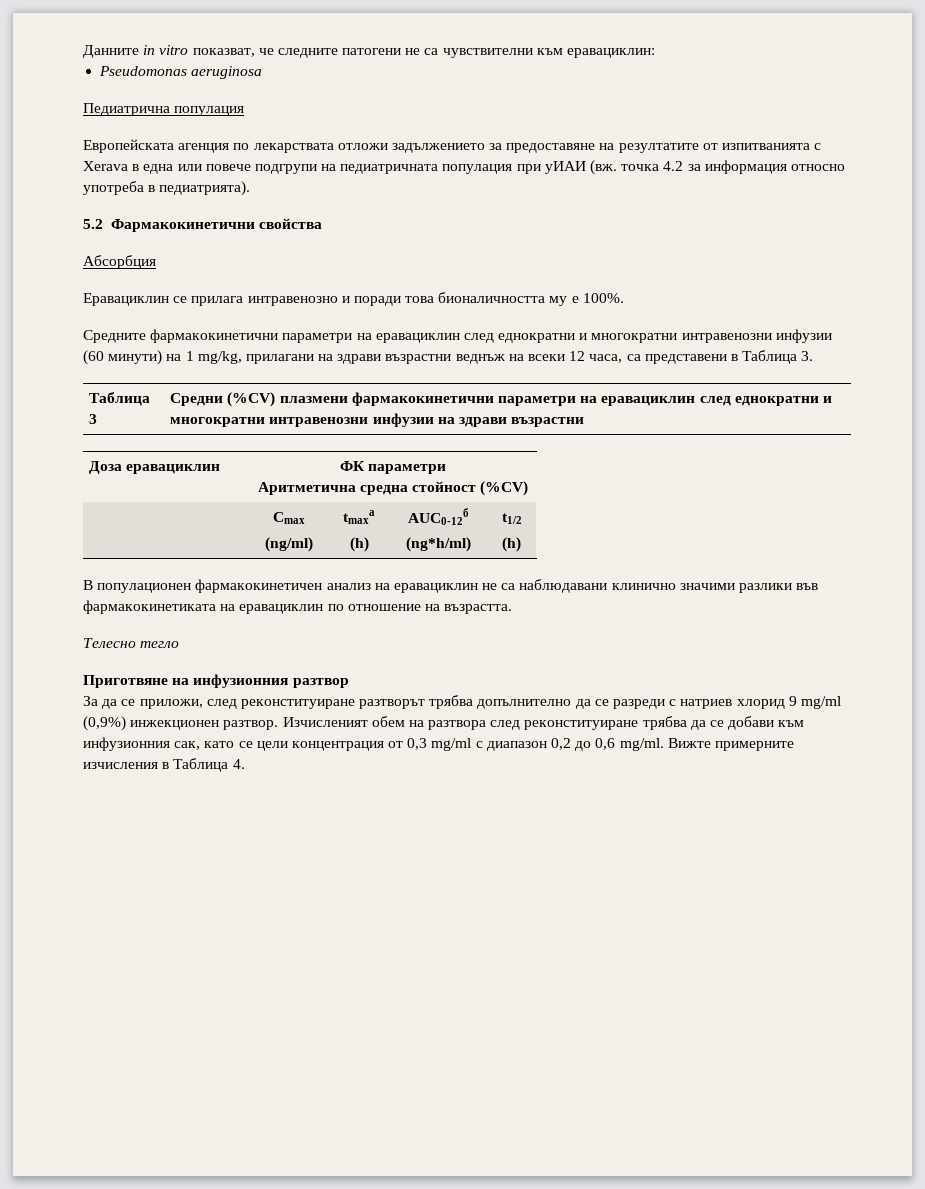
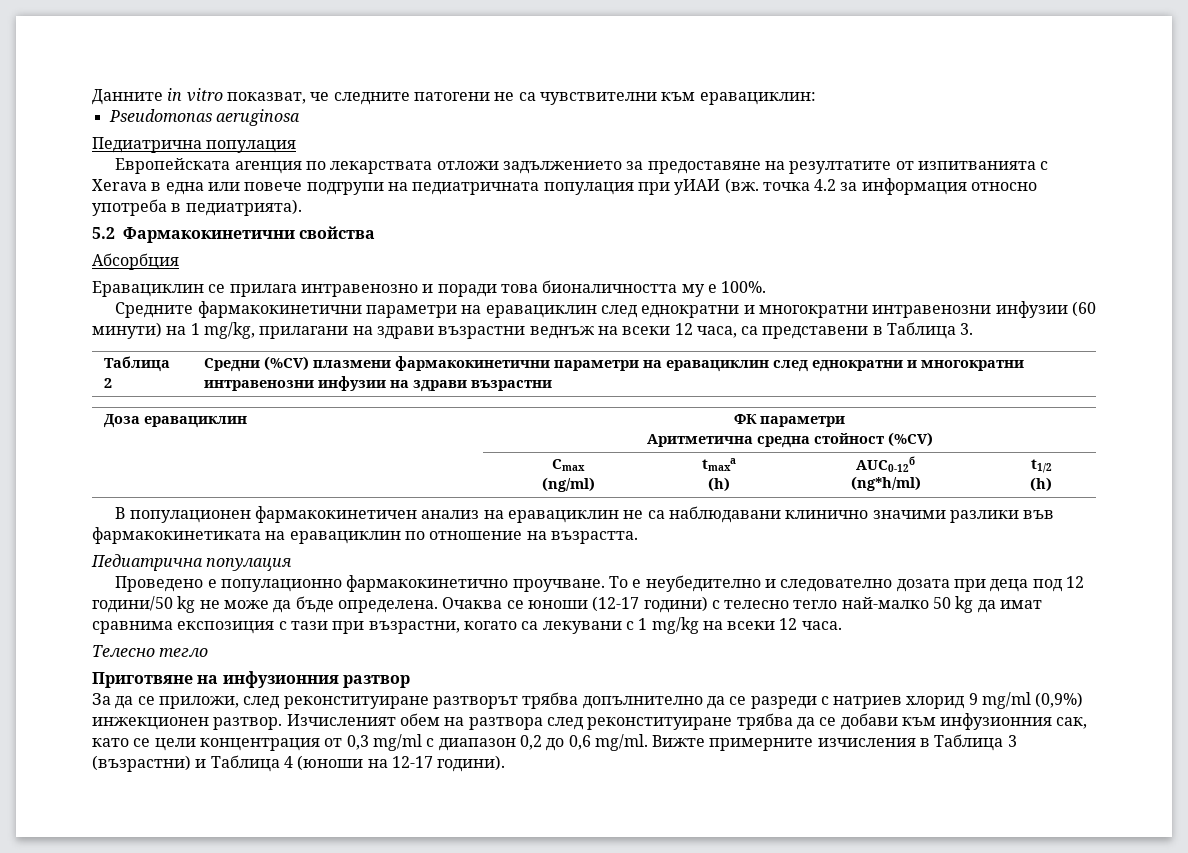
- Таблица 3 | Средни (%CV) плазмени фармакокинетични параметри на еравациклин след еднократни и многократни интравенозни инфузии на здрави възрастни
+ Таблица 2 | Средни (%CV) плазмени фармакокинетични параметри на еравациклин след еднократни и многократни интравенозни инфузии на здрави възрастни
  В популационен фармакокинетичен анализ на еравациклин не са наблюдавани клинично значими разлики във фармакокинетиката на еравациклин по отношение на възрастта.
+ Педиатрична популация
+ Проведено е популационно фармакокинетично проучване. То е неубедително и следователно дозата при деца под 12 години/50 kg не може да бъде определена. Очаква се юноши (12-17 години) с телесно тегло най-малко 50 kg да имат сравнима експозиция с тази при възрастни, когато са лекувани с 1 mg/kg на всеки 12 часа.
- Вижте примерните изчисления в Таблица 4.
+ Вижте примерните изчисления в Таблица 3 (възрастни) и Таблица 4 (юноши на 12-17 години).

